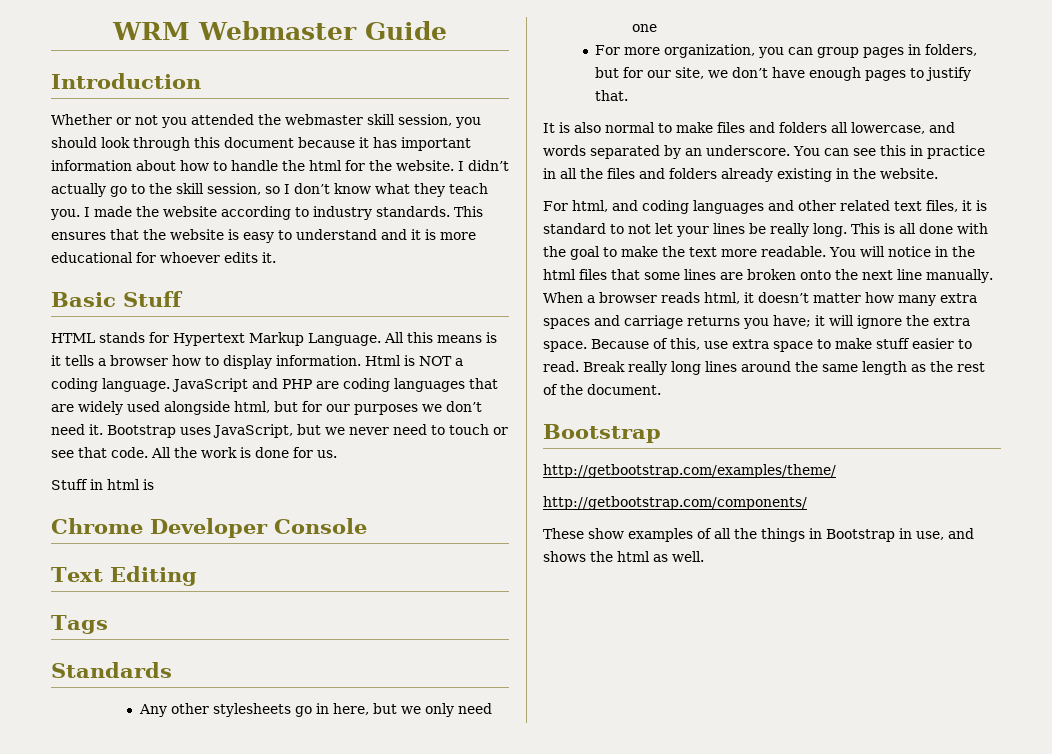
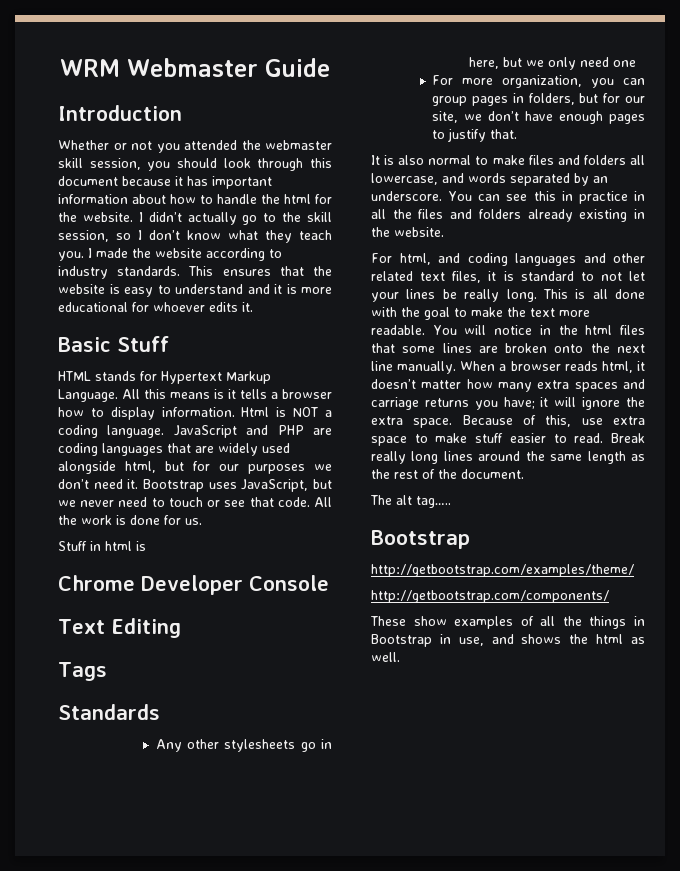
+ The alt tag…..

